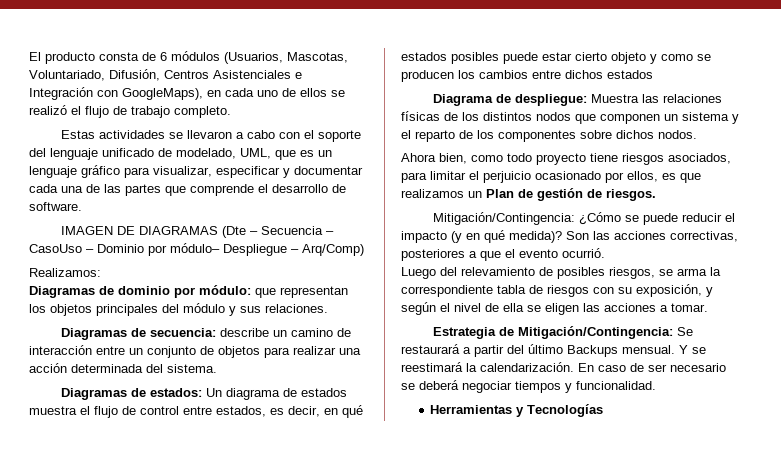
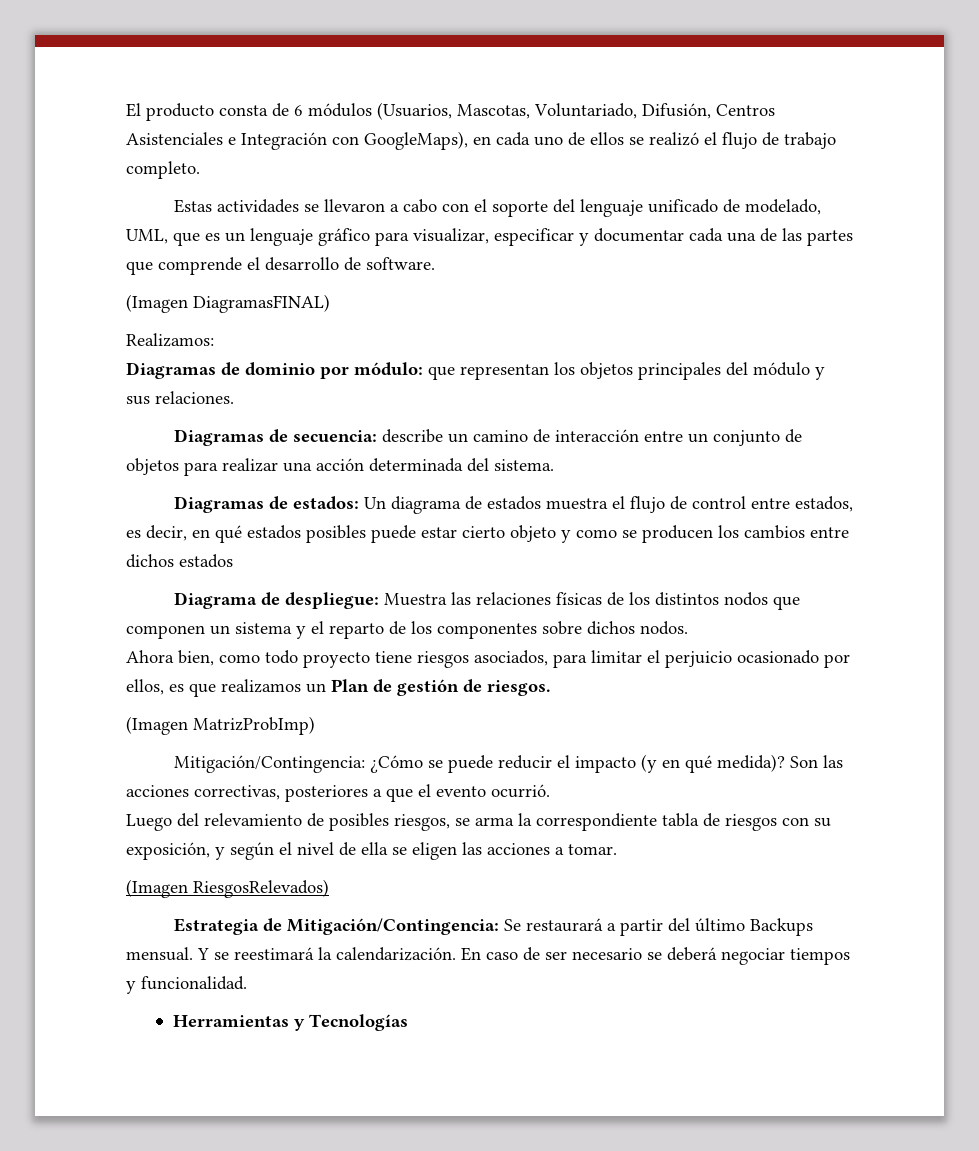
- IMAGEN DE DIAGRAMAS (Dte – Secuencia – CasoUso – Dominio por módulo– Despliegue – Arq/Comp)
+ (Imagen DiagramasFINAL)
+ (Imagen MatrizProbImp)
+ (Imagen RiesgosRelevados)

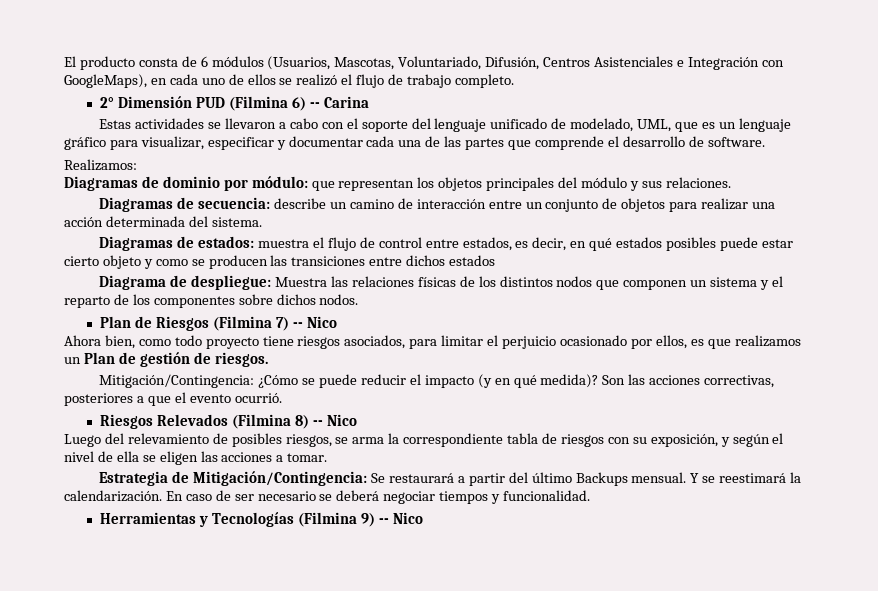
+ 2° Dimensión PUD (Filmina 6) -- Carina
- (Imagen DiagramasFINAL)
- Diagramas de estados: Un diagrama de estados muestra el flujo de control entre estados, es decir, en qué estados posibles puede estar cierto objeto y como se producen los cambios entre dichos estados
+ Diagramas de estados: muestra el flujo de control entre estados, es decir, en qué estados posibles puede estar cierto objeto y como se producen las transiciones entre dichos estados
+ Plan de Riesgos (Filmina 7) -- Nico
- (Imagen MatrizProbImp)
+ Riesgos Relevados (Filmina 8) -- Nico
- (Imagen RiesgosRelevados)
- Herramientas y Tecnologías
+ Herramientas y Tecnologías (Filmina 9) -- Nico

